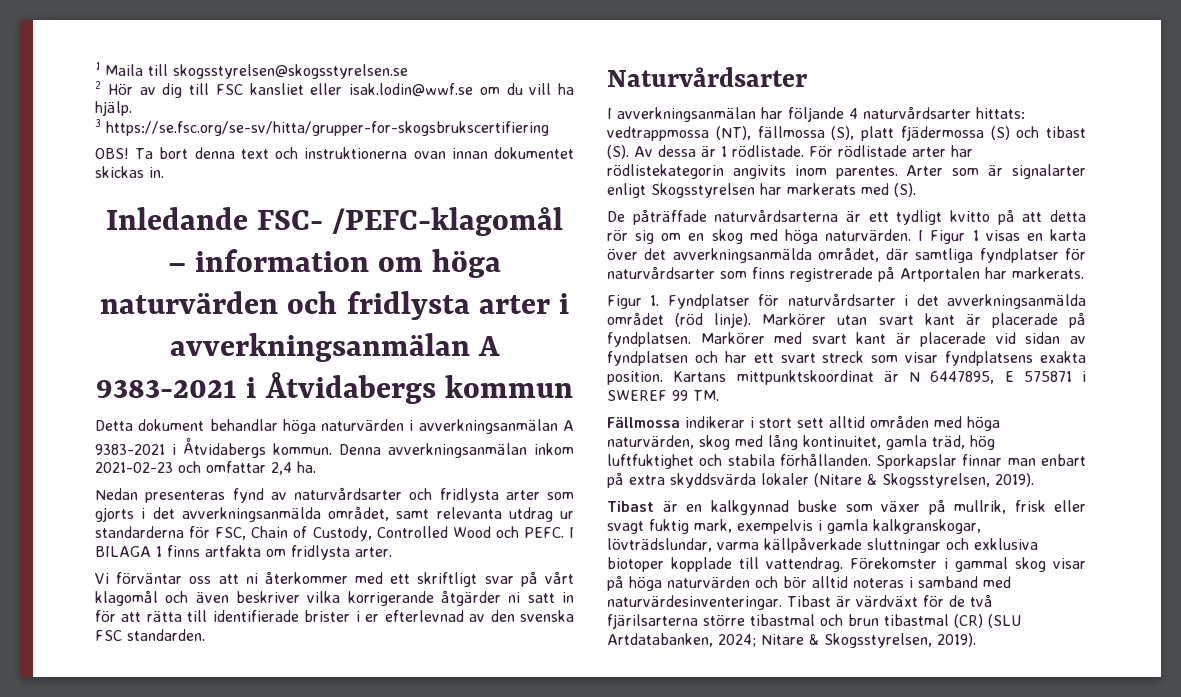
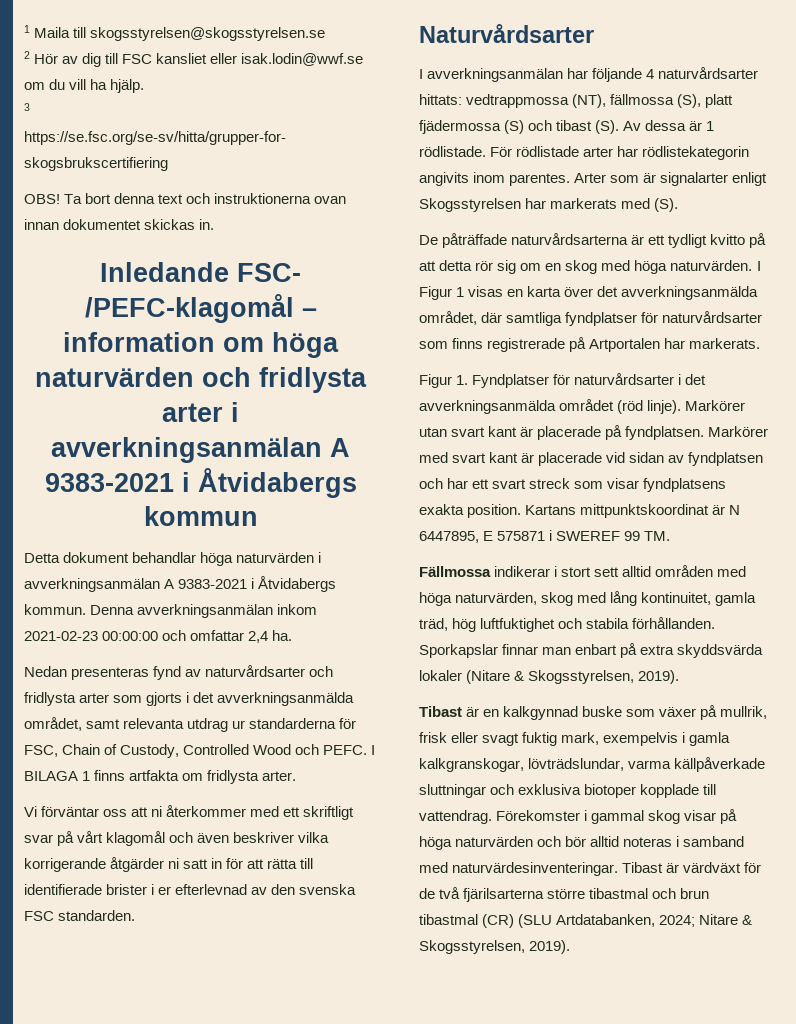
- Denna avverkningsanmälan inkom 2021-02-23 och omfattar 2,4 ha.
+ Denna avverkningsanmälan inkom 2021-02-23 00:00:00 och omfattar 2,4 ha.

